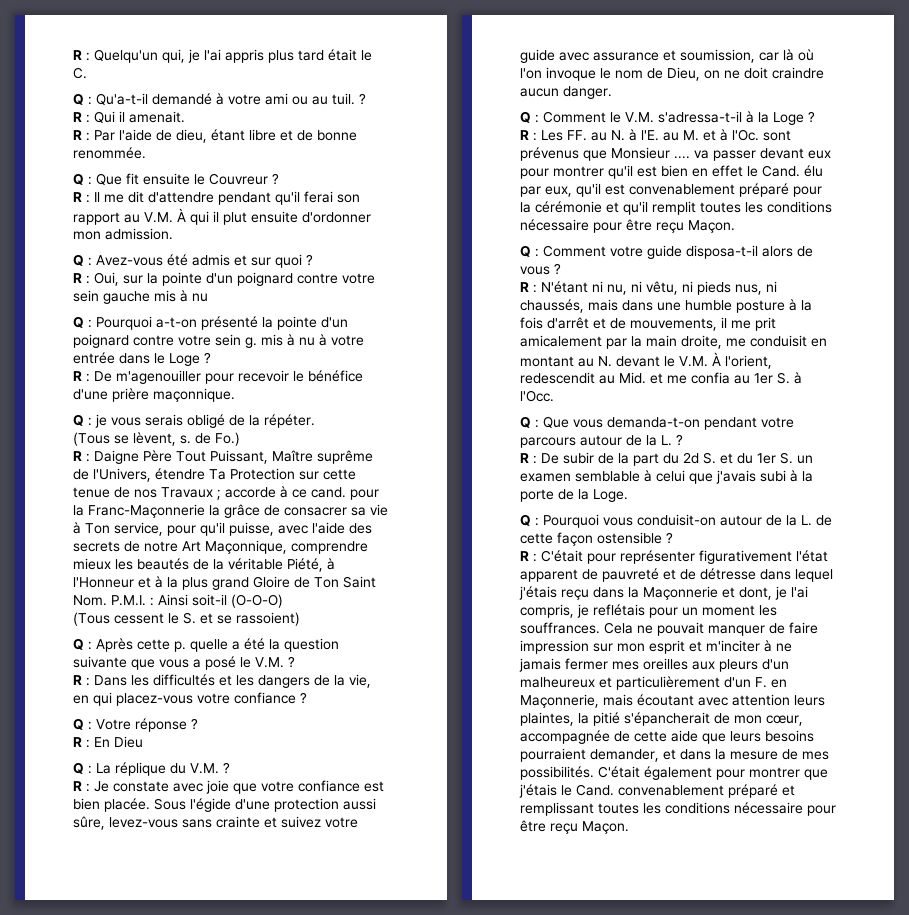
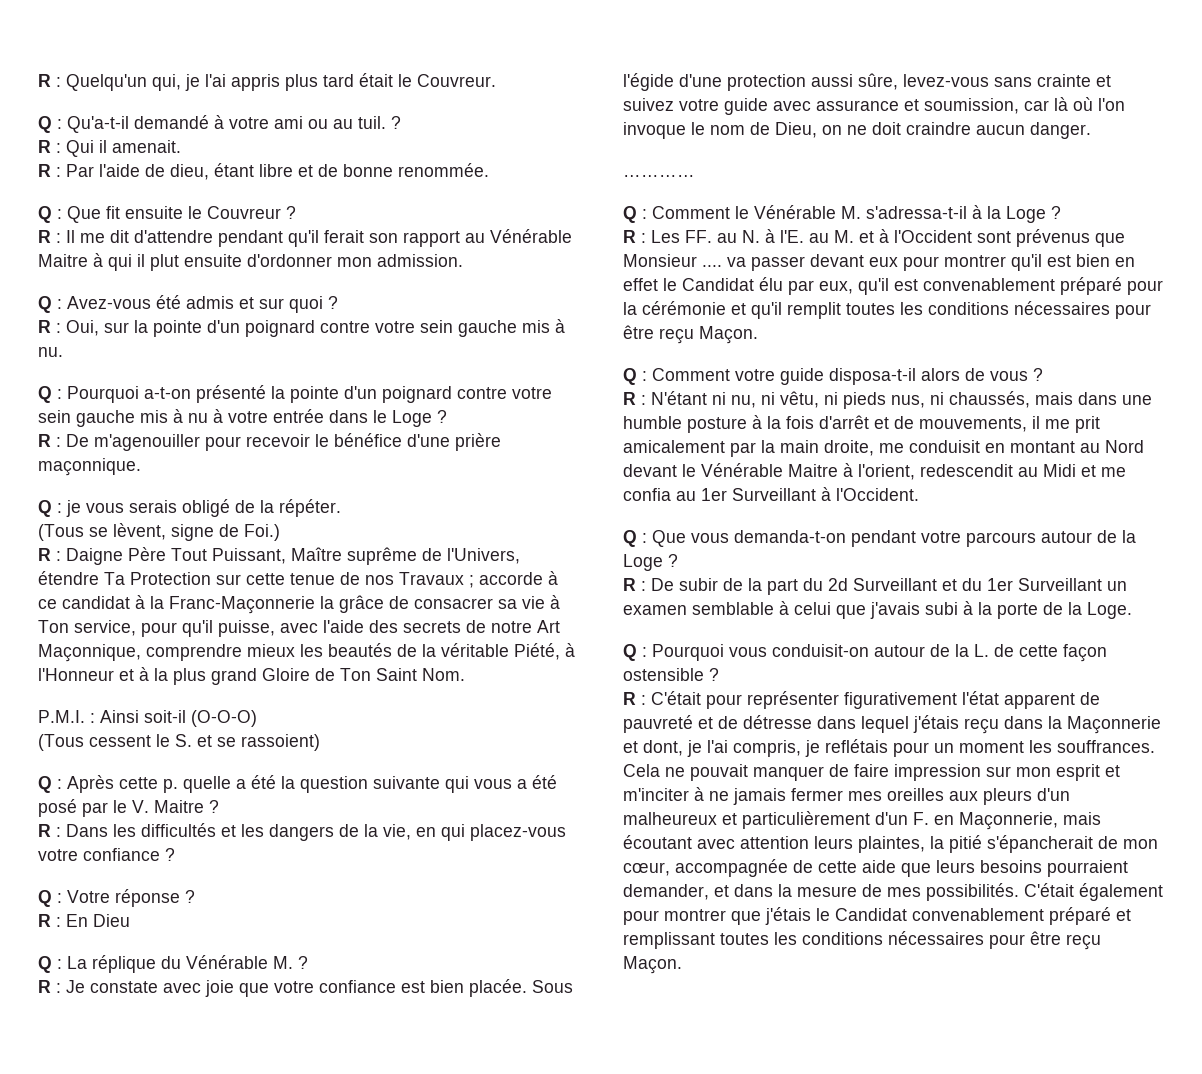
- R : Quelqu'un qui, je l'ai appris plus tard était le C.
+ R : Quelqu'un qui, je l'ai appris plus tard était le Couvreur.
- R : Il me dit d'attendre pendant qu'il ferai son rapport au V.M. À qui il plut ensuite d'ordonner mon admission.
+ R : Il me dit d'attendre pendant qu'il ferait son rapport au Vénérable Maitre à qui il plut ensuite d'ordonner mon admission.
- R : Oui, sur la pointe d'un poignard contre votre sein gauche mis à nu
+ R : Oui, sur la pointe d'un poignard contre votre sein gauche mis à nu.
- Q : Pourquoi a-t-on présenté la pointe d'un poignard contre votre sein g. mis à nu à votre entrée dans le Loge ?
+ Q : Pourquoi a-t-on présenté la pointe d'un poignard contre votre sein gauche mis à nu à votre entrée dans le Loge ?
- (Tous se lèvent, s. de Fo.)
+ (Tous se lèvent, signe de Foi.)
- accorde à ce cand. pour la Franc-Maçonnerie la grâce de consacrer sa vie à Ton service, pour qu'il puisse, avec l'aide des secrets de notre Art Maçonnique, comprendre mieux les beautés de la véritable Piété, à l'Honneur et à la plus grand Gloire de Ton Saint Nom. P.M.I. :
+ accorde à ce candidat à la Franc-Maçonnerie la grâce de consacrer sa vie à Ton service, pour qu'il puisse, avec l'aide des secrets de notre Art Maçonnique, comprendre mieux les beautés de la véritable Piété, à l'Honneur et à la plus grand Gloire de Ton Saint Nom.
+ P.M.I. :
- Q : Après cette p. quelle a été la question suivante que vous a posé le V.M. ?
+ Q : Après cette p. quelle a été la question suivante qui vous a été posé par le V. Maitre ?
- Q : La réplique du V.M. ?
+ Q : La réplique du Vénérable M. ?
+ …………
- Q : Comment le V.M. s'adressa-t-il à la Loge ?
+ Q : Comment le Vénérable M. s'adressa-t-il à la Loge ?
- R : Les FF. au N. à l'E. au M. et à l'Oc. sont prévenus que Monsieur .... va passer devant eux pour montrer qu'il est bien en effet le Cand. élu par eux, qu'il est convenablement préparé pour la cérémonie et qu'il remplit toutes les conditions nécessaire pour être reçu Maçon.
+ R : Les FF. au N. à l'E. au M. et à l'Occident sont prévenus que Monsieur .... va passer devant eux pour montrer qu'il est bien en effet le Candidat élu par eux, qu'il est convenablement préparé pour la cérémonie et qu'il remplit toutes les conditions nécessaires pour être reçu Maçon.
- R : N'étant ni nu, ni vêtu, ni pieds nus, ni chaussés, mais dans une humble posture à la fois d'arrêt et de mouvements, il me prit amicalement par la main droite, me conduisit en montant au N. devant le V.M. À l'orient, redescendit au Mid. et me confia au 1er S. à l'Occ.
+ R : N'étant ni nu, ni vêtu, ni pieds nus, ni chaussés, mais dans une humble posture à la fois d'arrêt et de mouvements, il me prit amicalement par la main droite, me conduisit en montant au Nord devant le Vénérable Maitre à l'orient, redescendit au Midi et me confia au 1er Surveillant à l'Occident.
- Q : Que vous demanda-t-on pendant votre parcours autour de la L. ?
+ Q : Que vous demanda-t-on pendant votre parcours autour de la Loge ?
- R : De subir de la part du 2d S. et du 1er S. un examen semblable à celui que j'avais subi à la porte de la Loge.
+ R : De subir de la part du 2d Surveillant et du 1er Surveillant un examen semblable à celui que j'avais subi à la porte de la Loge.
- C'était également pour montrer que j'étais le Cand. convenablement préparé et remplissant toutes les conditions nécessaire pour être reçu Maçon.
+ C'était également pour montrer que j'étais le Candidat convenablement préparé et remplissant toutes les conditions nécessaires pour être reçu Maçon.

